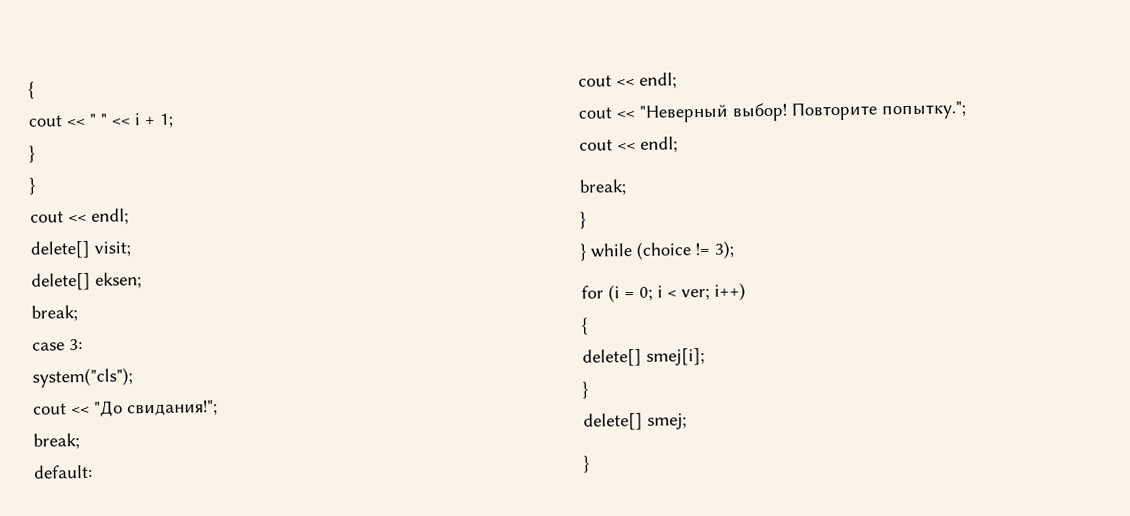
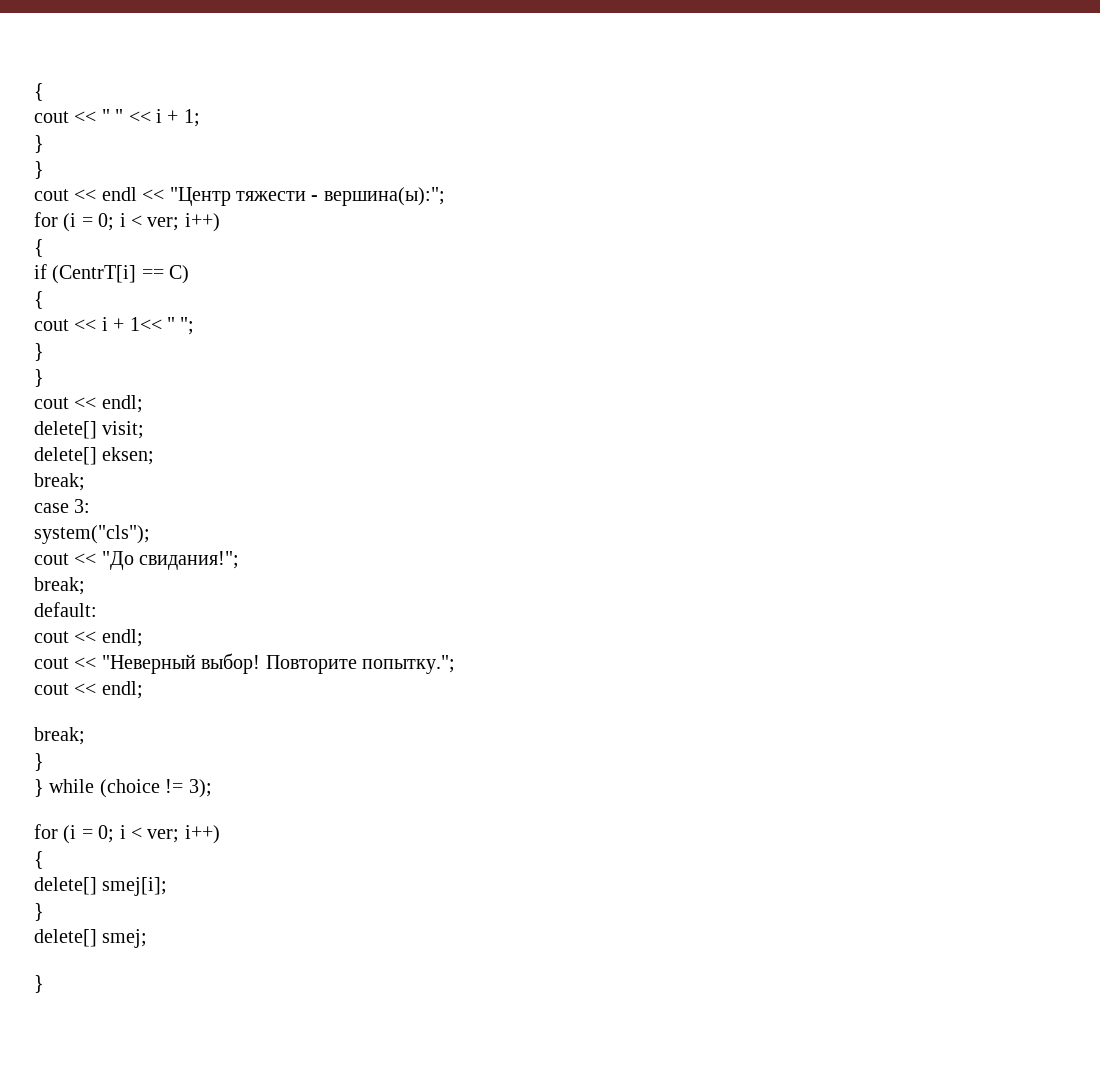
+ cout << endl << "Центр тяжести - вершина(ы):";
+ for (i = 0; i < ver; i++)
+ {
+ if (CentrT[i] == C)
+ {
+ cout << i + 1<< " ";
+ }
+ }

